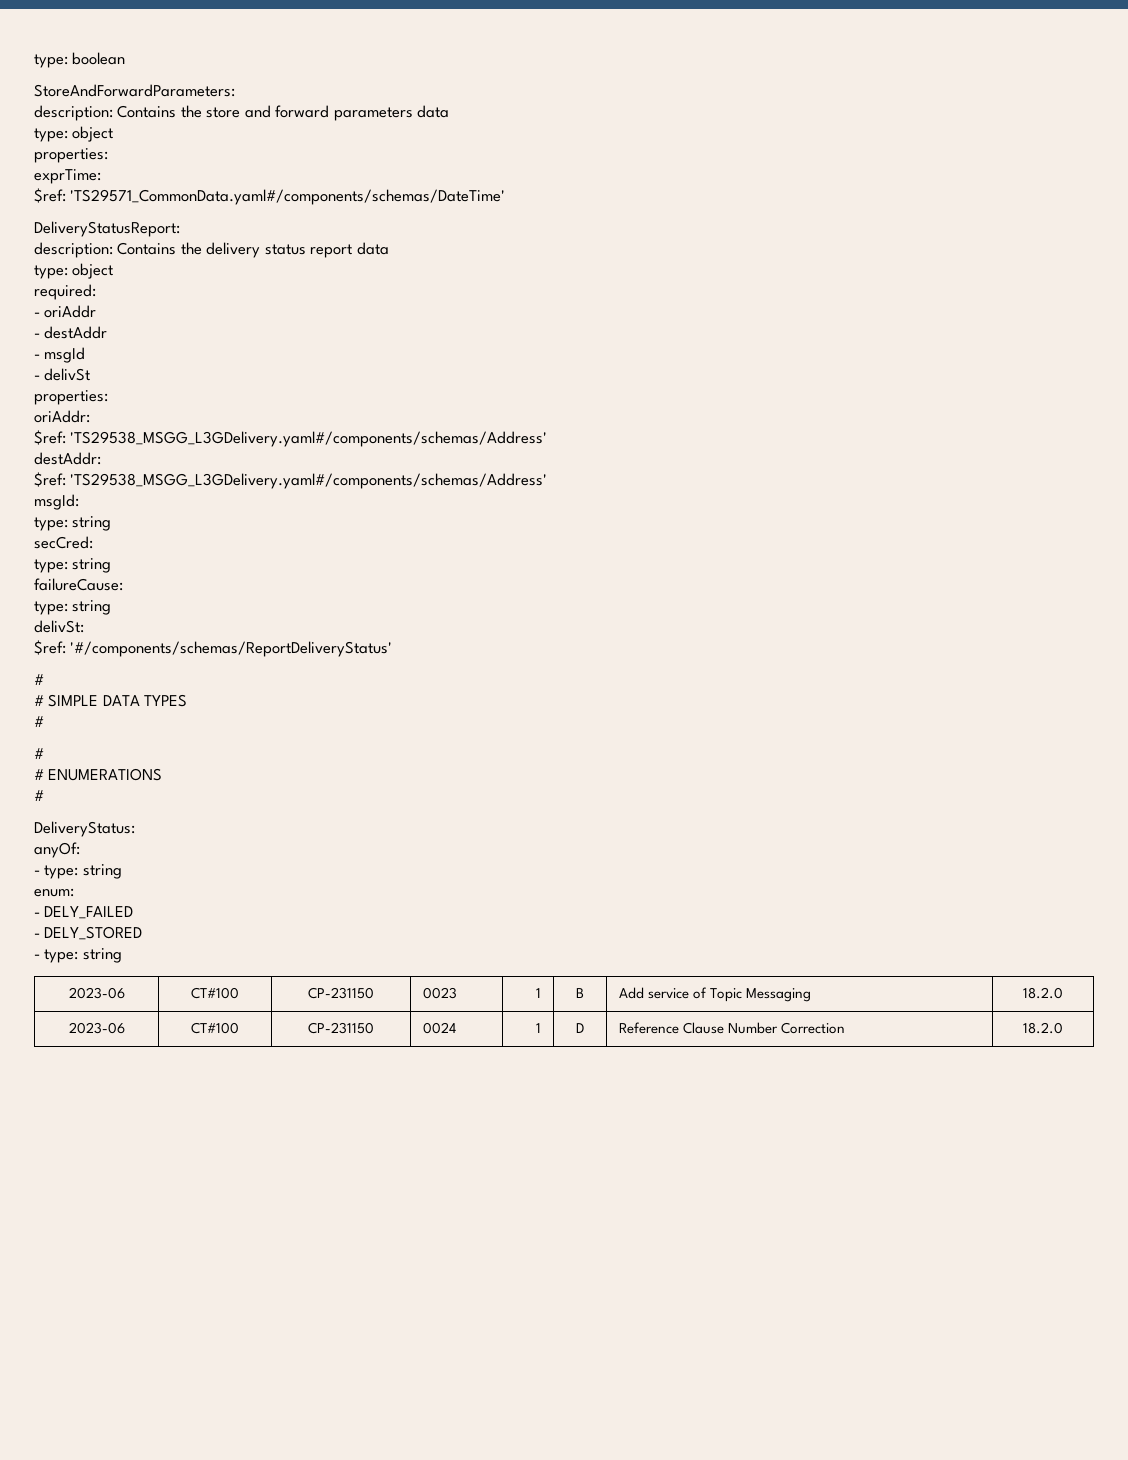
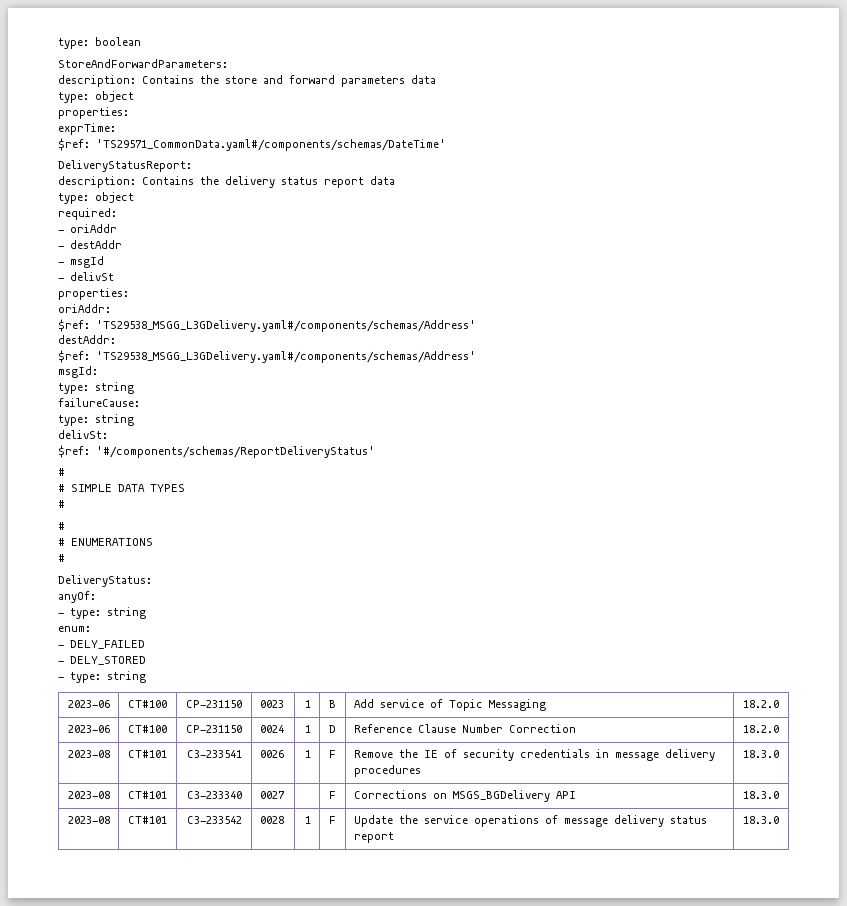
- secCred:
- type: string
+ 2023-08 | CT#101 | C3-233541 | 0026 | 1 | F | Remove the IE of security credentials in message delivery procedures | 18.3.0
+ 2023-08 | CT#101 | C3-233340 | 0027 | | F | Corrections on MSGS_BGDelivery API | 18.3.0
+ 2023-08 | CT#101 | C3-233542 | 0028 | 1 | F | Update the service operations of message delivery status report | 18.3.0

